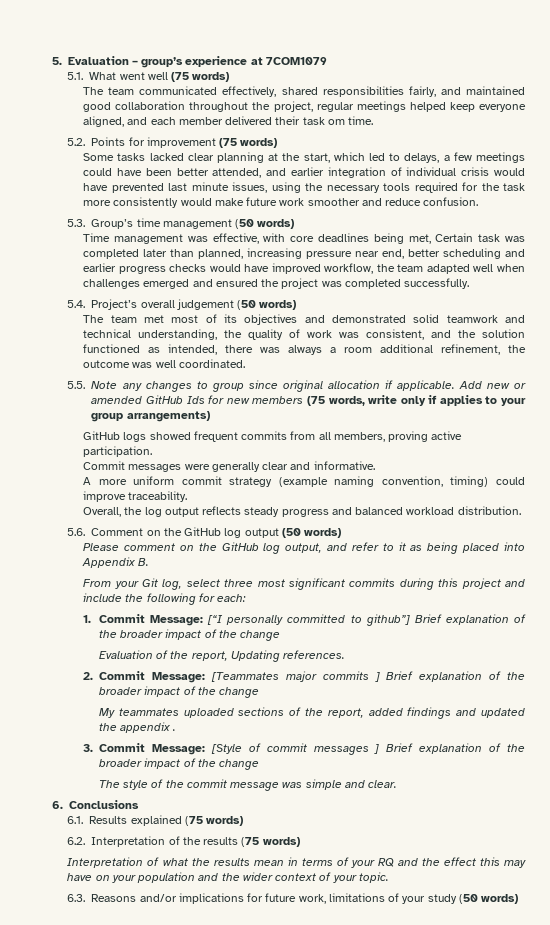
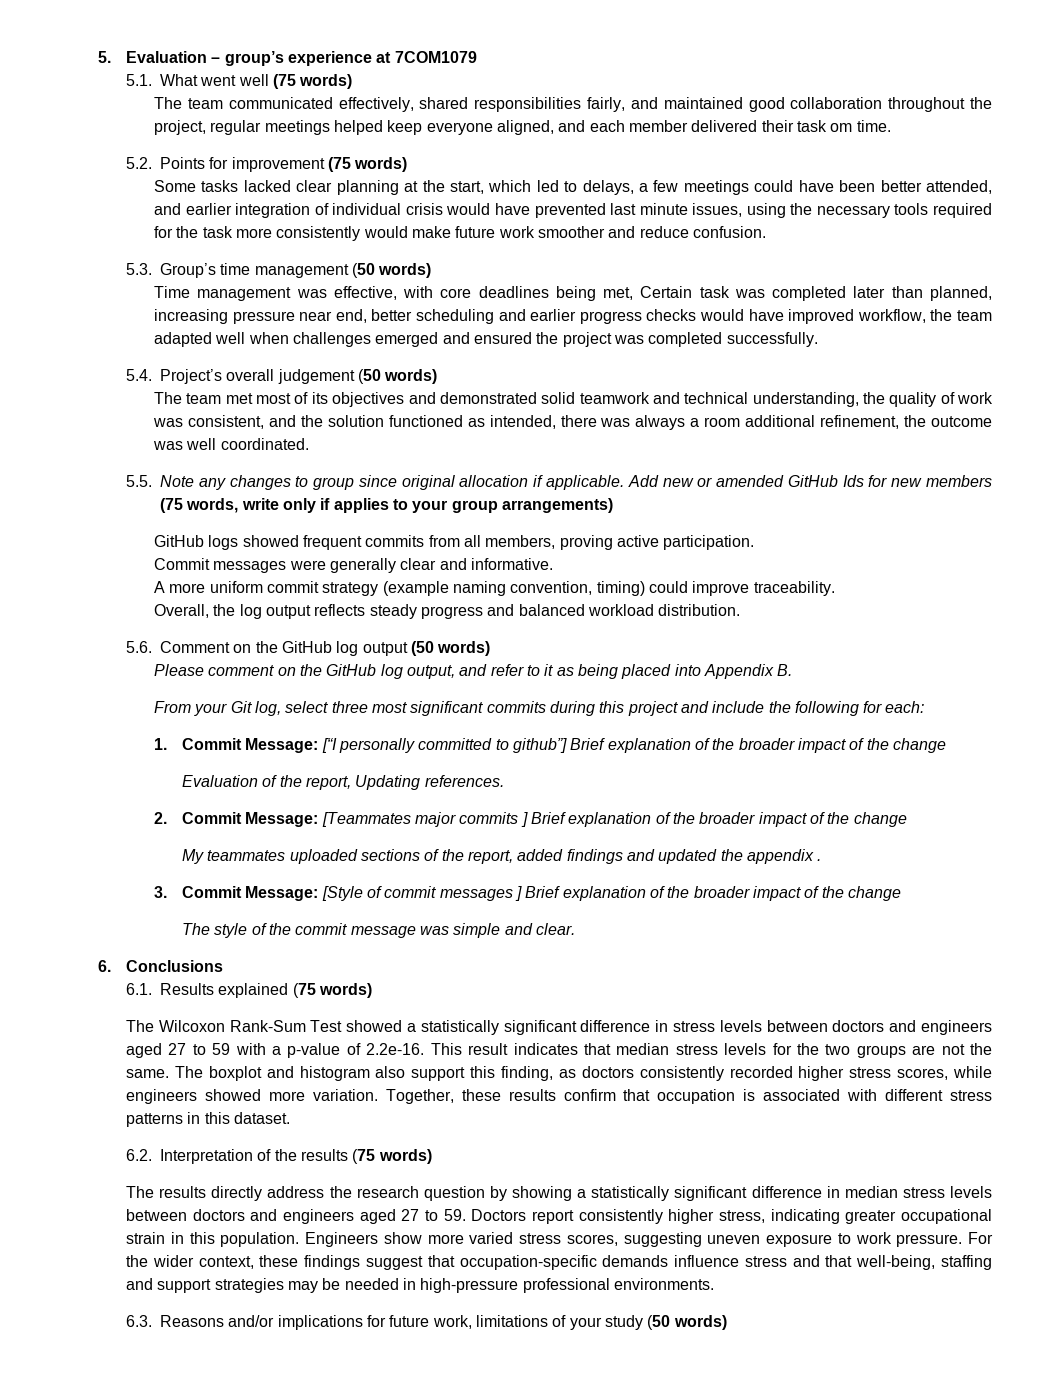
+ The Wilcoxon Rank-Sum Test showed a statistically significant difference in stress levels between doctors and engineers aged 27 to 59 with a p-value of 2.2e-16. This result indicates that median stress levels for the two groups are not the same. The boxplot and histogram also support this finding, as doctors consistently recorded higher stress scores, while engineers showed more variation. Together, these results confirm that occupation is associated with different stress patterns in this dataset.
- Interpretation of what the results mean in terms of your RQ and the effect this may have on your population and the wider context of your topic.
+ The results directly address the research question by showing a statistically significant difference in median stress levels between doctors and engineers aged 27 to 59. Doctors report consistently higher stress, indicating greater occupational strain in this population. Engineers show more varied stress scores, suggesting uneven exposure to work pressure. For the wider context, these findings suggest that occupation-specific demands influence stress and that well-being, staffing and support strategies may be needed in high-pressure professional environments.

